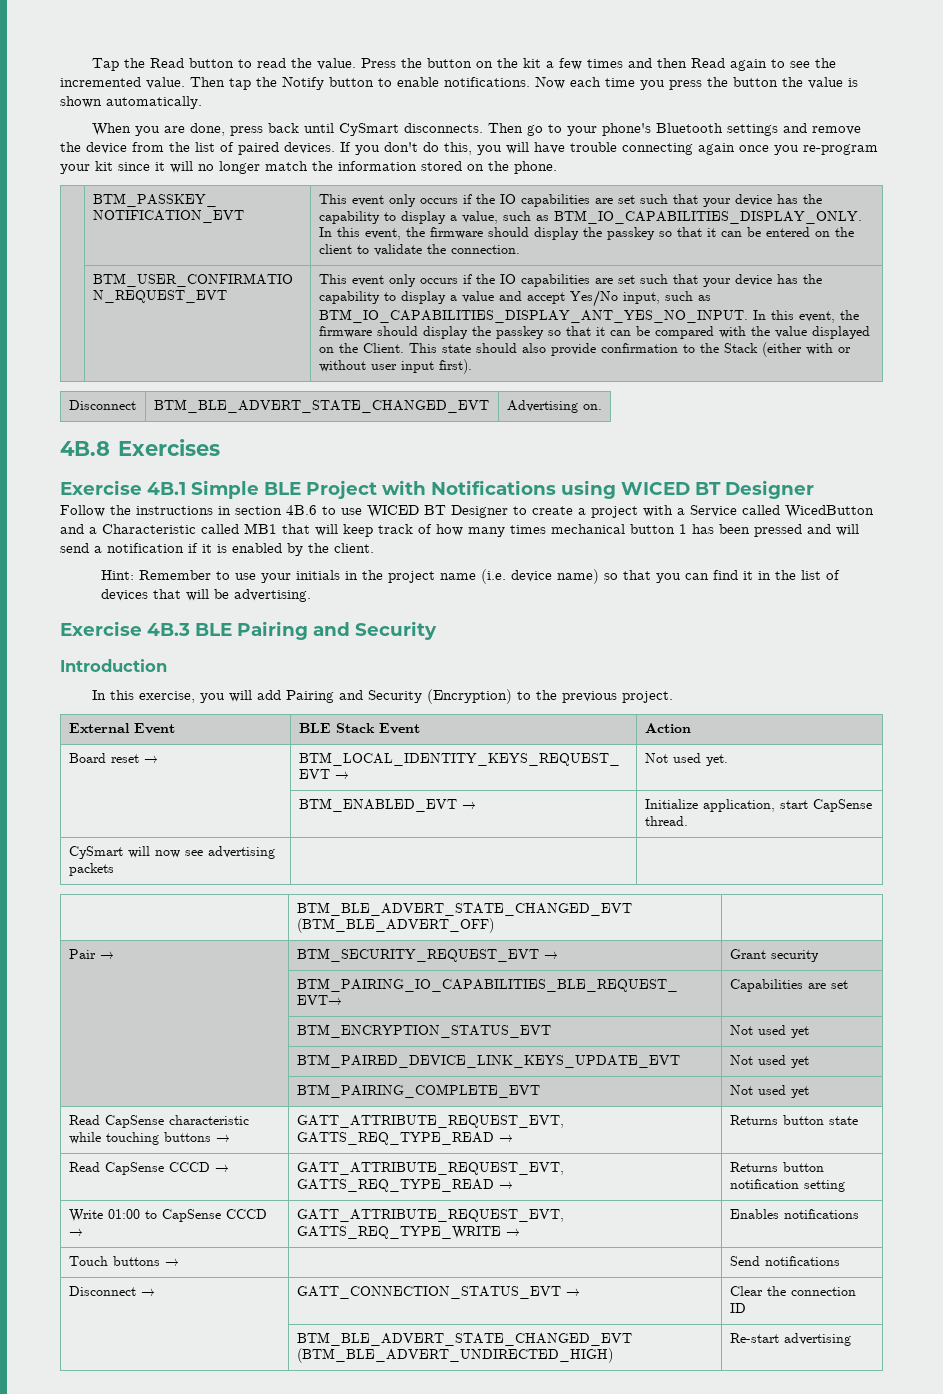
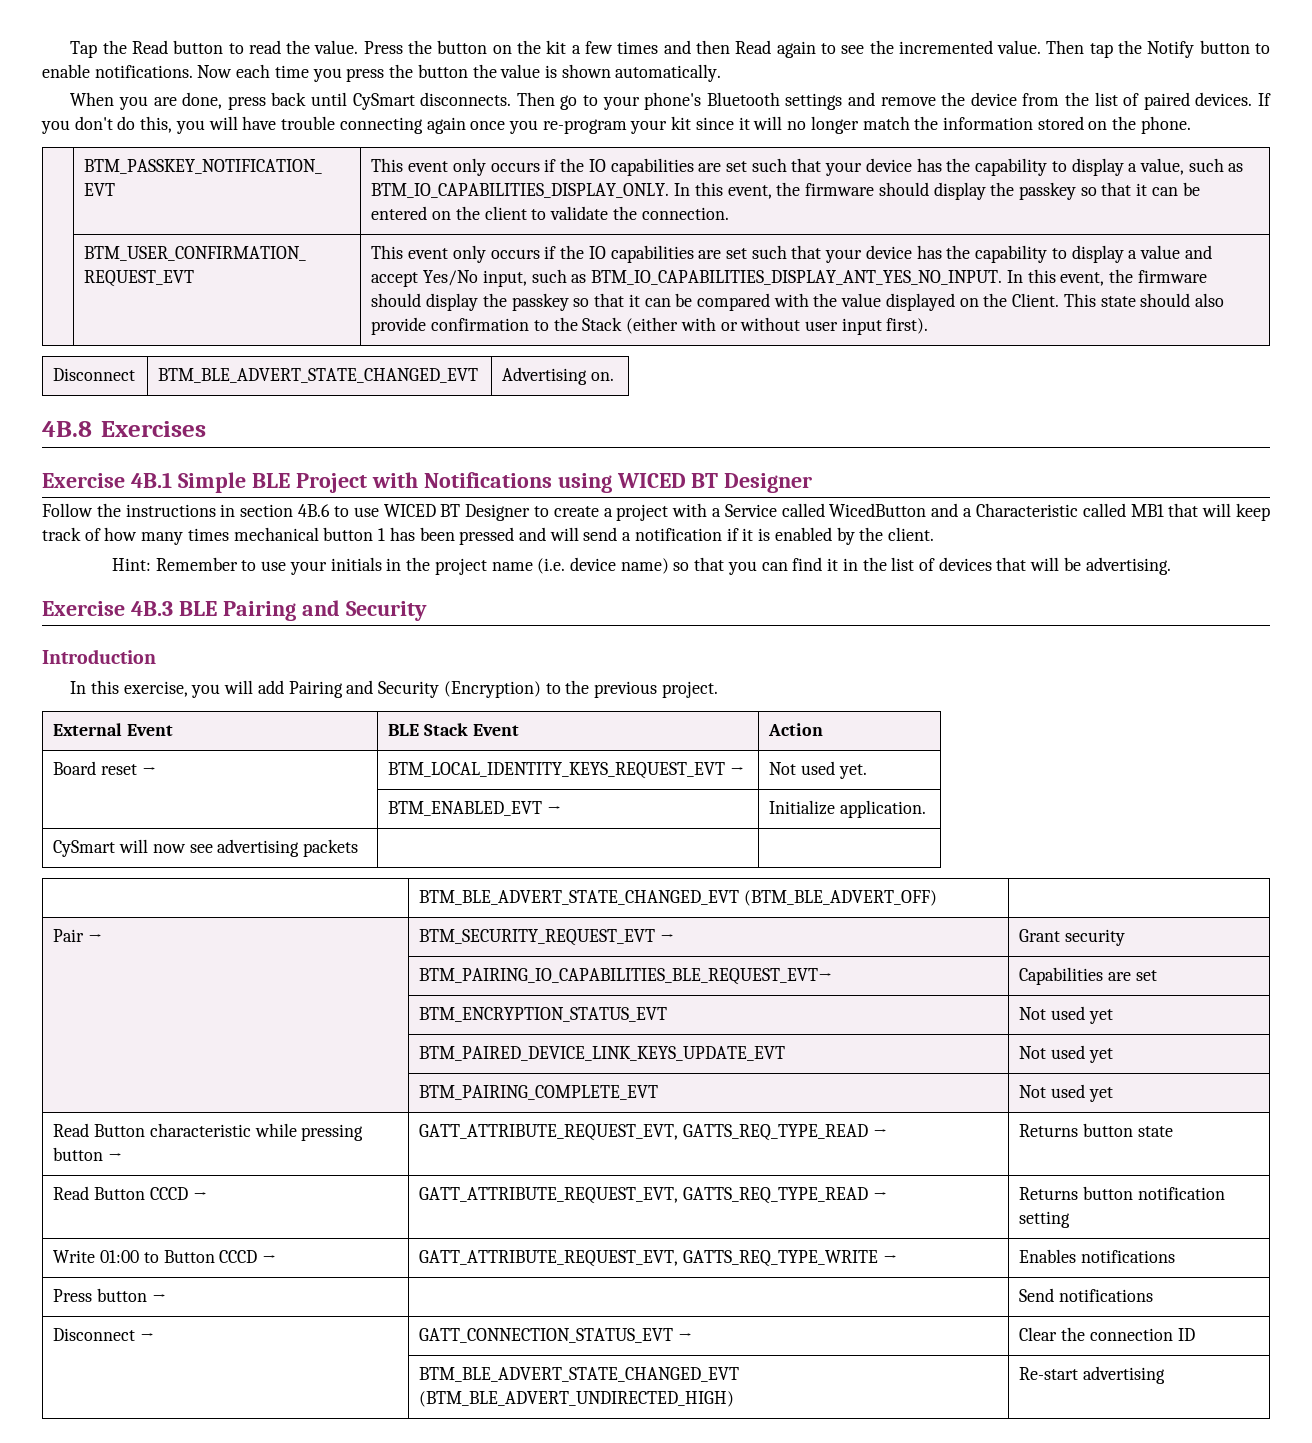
- | BTM_ENABLED_EVT → | Initialize application, start CapSense thread.
+ | BTM_ENABLED_EVT → | Initialize application.
- Read CapSense characteristic while touching buttons → | GATT_ATTRIBUTE_REQUEST_EVT, GATTS_REQ_TYPE_READ → | Returns button state
+ Read Button characteristic while pressing button → | GATT_ATTRIBUTE_REQUEST_EVT, GATTS_REQ_TYPE_READ → | Returns button state
- Read CapSense CCCD → | GATT_ATTRIBUTE_REQUEST_EVT, GATTS_REQ_TYPE_READ → | Returns button notification setting
+ Read Button CCCD → | GATT_ATTRIBUTE_REQUEST_EVT, GATTS_REQ_TYPE_READ → | Returns button notification setting
- Write 01:00 to CapSense CCCD → | GATT_ATTRIBUTE_REQUEST_EVT, GATTS_REQ_TYPE_WRITE → | Enables notifications
+ Write 01:00 to Button CCCD → | GATT_ATTRIBUTE_REQUEST_EVT, GATTS_REQ_TYPE_WRITE → | Enables notifications
- Touch buttons → | | Send notifications
+ Press button → | | Send notifications

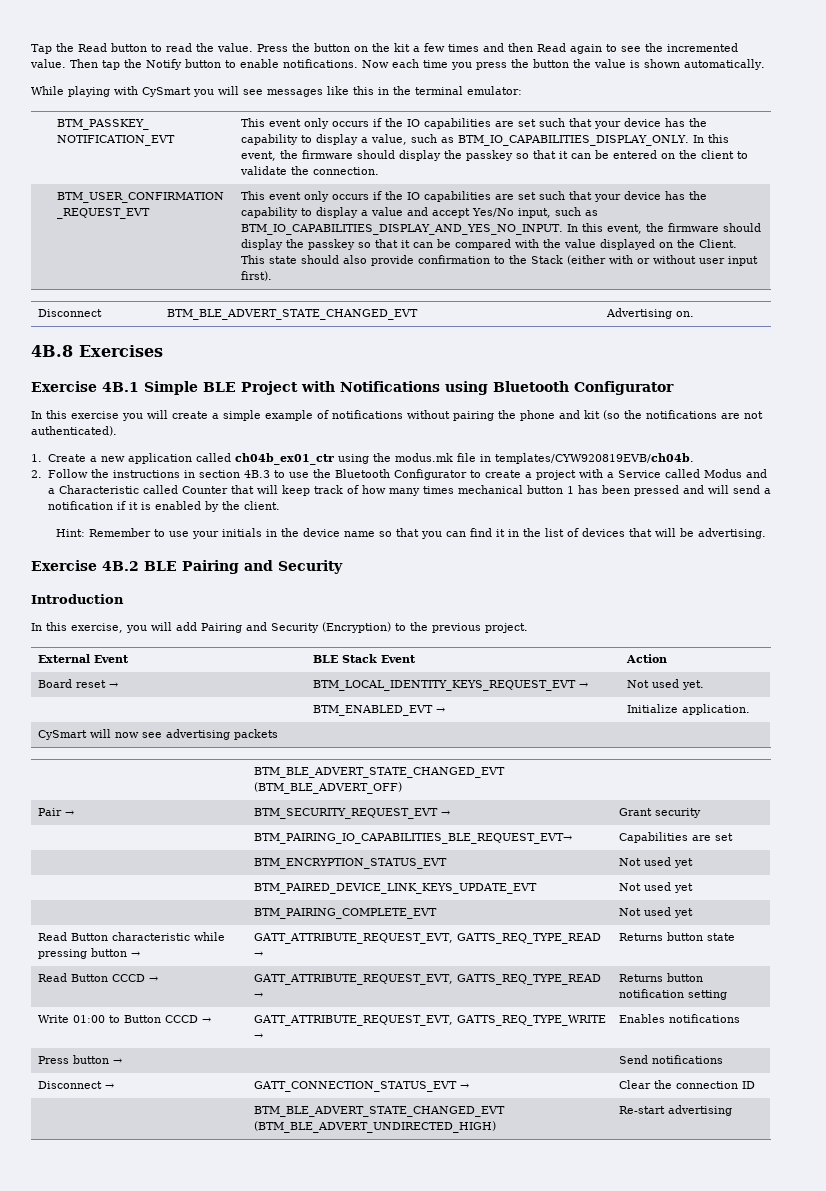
- When you are done, press back until CySmart disconnects. Then go to your phone's Bluetooth settings and remove the device from the list of paired devices. If you don't do this, you will have trouble connecting again once you re-program your kit since it will no longer match the information stored on the phone.
+ While playing with CySmart you will see messages like this in the terminal emulator:
- This event only occurs if the IO capabilities are set such that your device has the capability to display a value and accept Yes/No input, such as BTM_IO_CAPABILITIES_DISPLAY_ANT_YES_NO_INPUT.
+ This event only occurs if the IO capabilities are set such that your device has the capability to display a value and accept Yes/No input, such as BTM_IO_CAPABILITIES_DISPLAY_AND_YES_NO_INPUT.
- Exercise 4B.1 Simple BLE Project with Notifications using WICED BT Designer
- Follow the instructions in section 4B.6 to use WICED BT Designer to create a project with a Service called WicedButton and a Characteristic called MB1 that will keep track of how many times mechanical button 1 has been pressed and will send a notification if it is enabled by the client.
+ Exercise 4B.1 Simple BLE Project with Notifications using Bluetooth Configurator
+ In this exercise you will create a simple example of notifications without pairing the phone and kit (so the notifications are not authenticated).
+ 1. Create a new application called ch04b_ex01_ctr using the modus.mk file in templates/CYW920819EVB/ch04b.
+ 2. Follow the instructions in section 4B.3 to use the Bluetooth Configurator to create a project with a Service called Modus and a Characteristic called Counter that will keep track of how many times mechanical button 1 has been pressed and will send a notification if it is enabled by the client.
- Hint: Remember to use your initials in the project name (i.e. device name) so that you can find it in the list of devices that will be advertising.
+ Hint: Remember to use your initials in the device name so that you can find it in the list of devices that will be advertising.
- Exercise 4B.3 BLE Pairing and Security
+ Exercise 4B.2 BLE Pairing and Security

